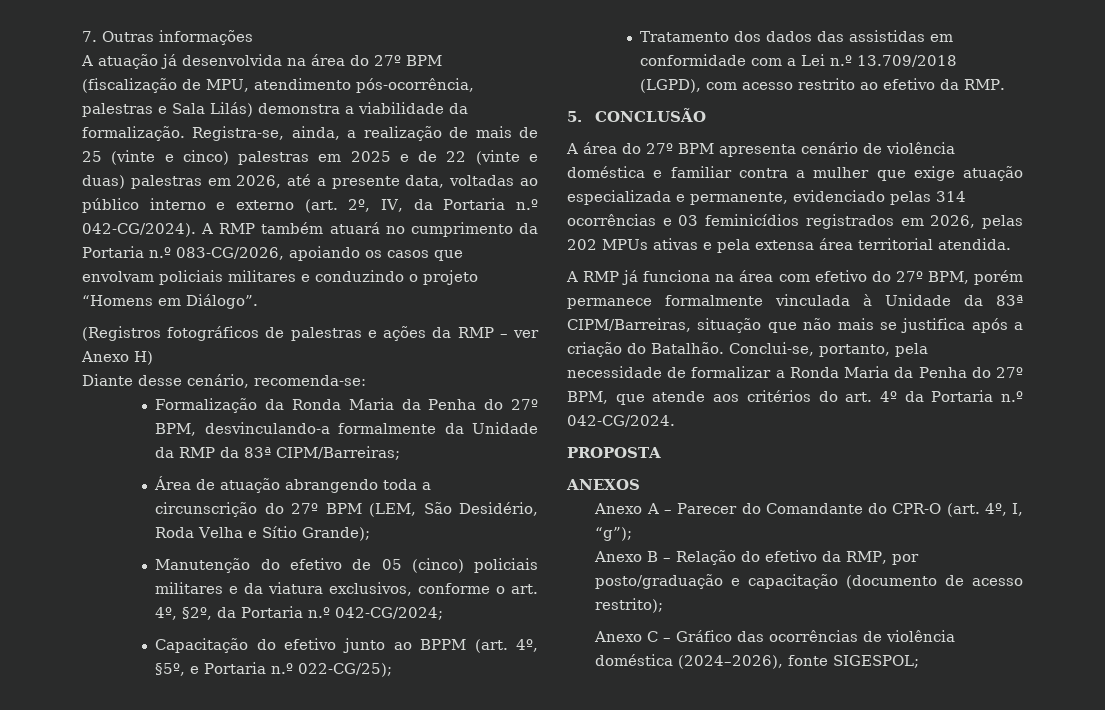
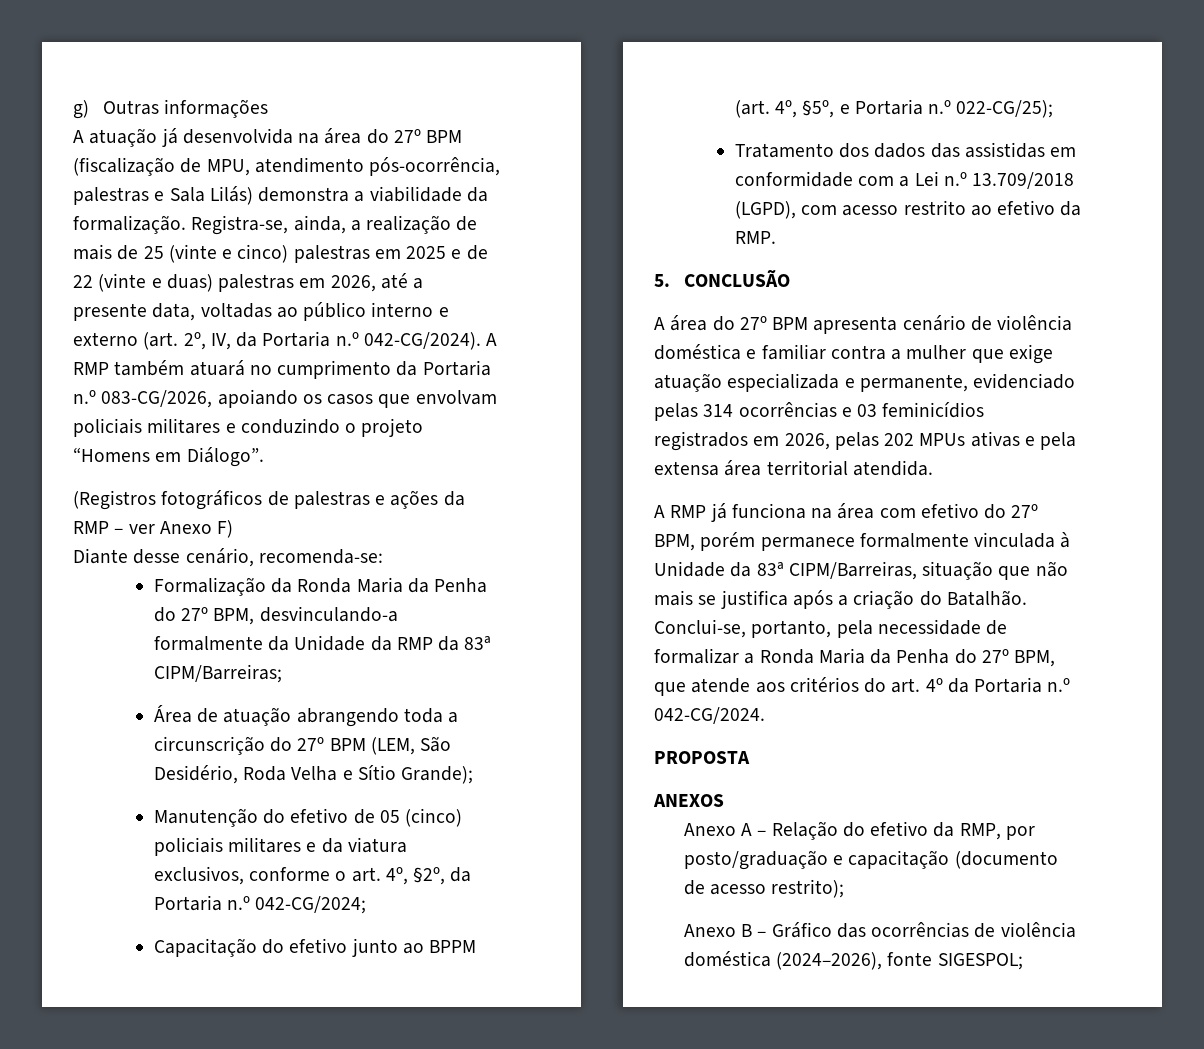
- 7. Outras informações
+ g) Outras informações
- (Registros fotográficos de palestras e ações da RMP – ver Anexo H)
+ (Registros fotográficos de palestras e ações da RMP – ver Anexo F)
- Anexo A – Parecer do Comandante do CPR-O (art. 4º, I, “g”);
- Anexo B – Relação do efetivo da RMP, por posto/graduação e capacitação (documento de acesso restrito);
+ Anexo A – Relação do efetivo da RMP, por posto/graduação e capacitação (documento de acesso restrito);
- Anexo C – Gráfico das ocorrências de violência doméstica (2024–2026), fonte SIGESPOL;
+ Anexo B – Gráfico das ocorrências de violência doméstica (2024–2026), fonte SIGESPOL;

